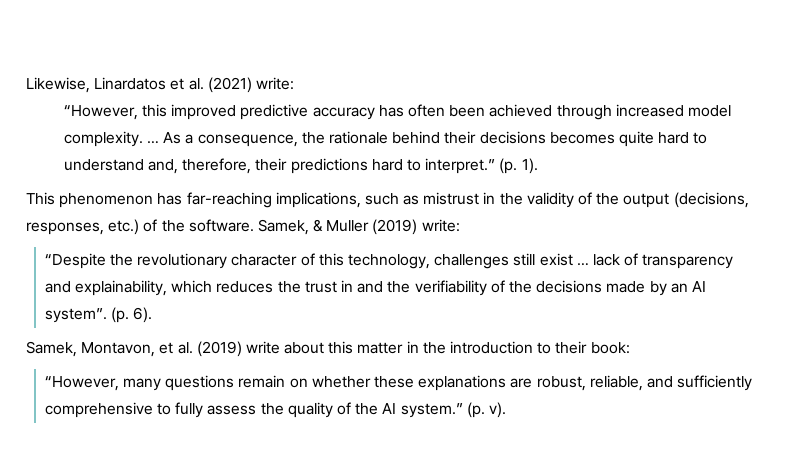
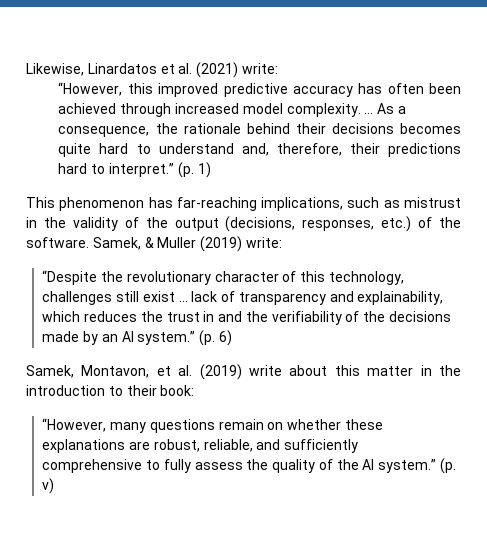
- (p. 1).
+ (p. 1)
- “Despite the revolutionary character of this technology, challenges still exist … lack of transparency and explainability, which reduces the trust in and the verifiability of the decisions made by an AI system”. (p. 6).
+ “Despite the revolutionary character of this technology, challenges still exist … lack of transparency and explainability, which reduces the trust in and the verifiability of the decisions made by an AI system.” (p. 6)
- (p. v).
+ (p. v)

